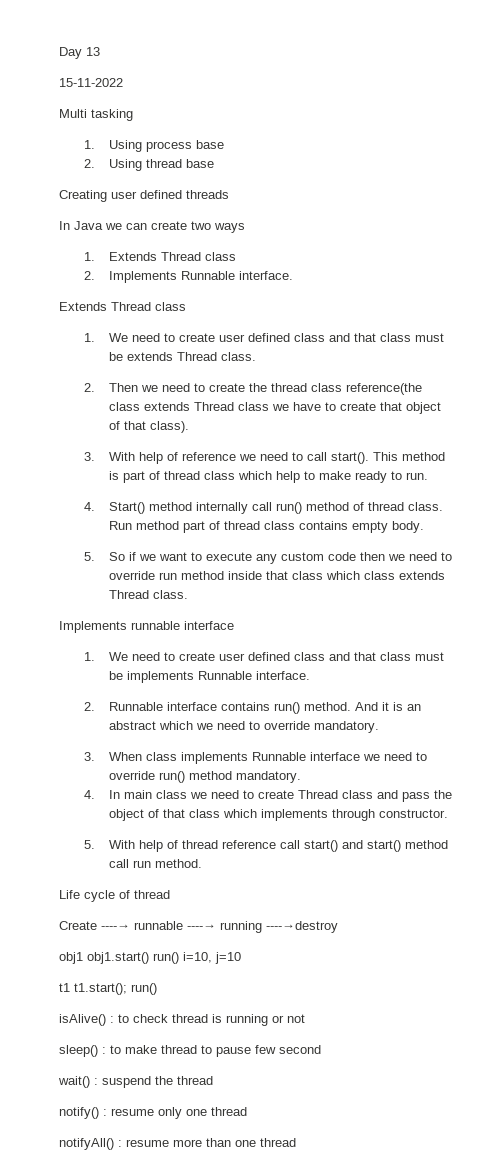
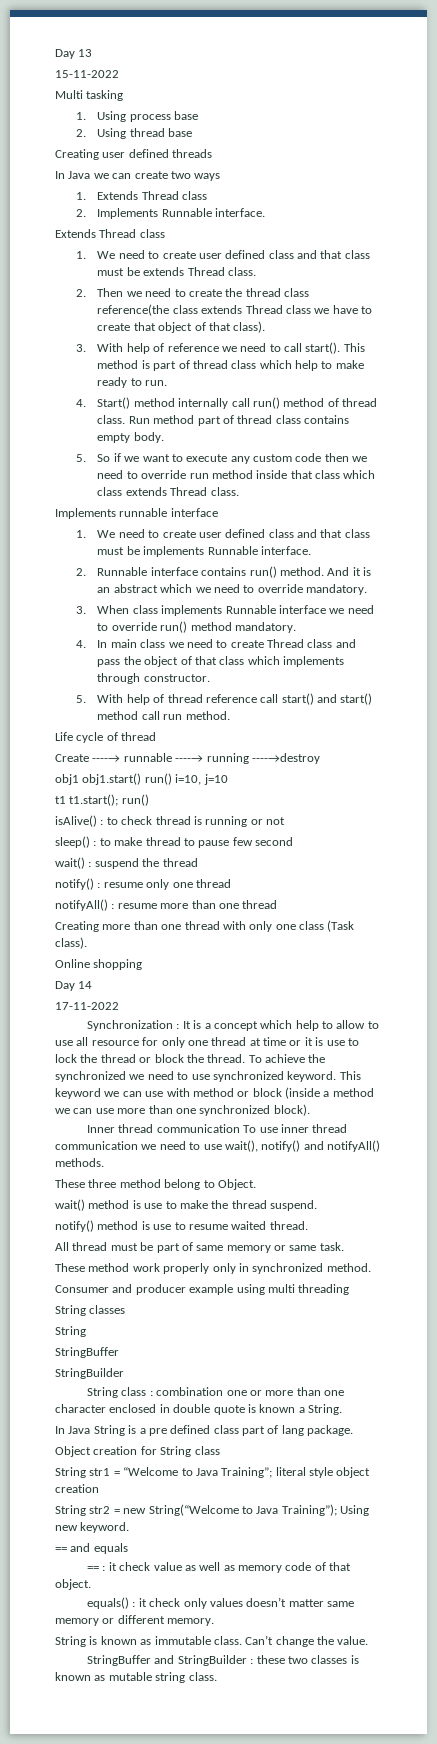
+ Creating more than one thread with only one class (Task class).
+ Online shopping
+ Day 14
+ 17-11-2022
+ Synchronization : It is a concept which help to allow to use all resource for only one thread at time or it is use to lock the thread or block the thread. To achieve the synchronized we need to use synchronized keyword. This keyword we can use with method or block (inside a method we can use more than one synchronized block).
+ Inner thread communication To use inner thread communication we need to use wait(), notify() and notifyAll() methods.
+ These three method belong to Object.
+ wait() method is use to make the thread suspend.
+ notify() method is use to resume waited thread.
+ All thread must be part of same memory or same task.
+ These method work properly only in synchronized method.
+ Consumer and producer example using multi threading
+ String classes
+ String
+ StringBuffer
+ StringBuilder
+ String class : combination one or more than one character enclosed in double quote is known a String.
+ In Java String is a pre defined class part of lang package.
+ Object creation for String class
+ String str1 = “Welcome to Java Training”; literal style object creation
+ String str2 = new String(“Welcome to Java Training”); Using new keyword.
+ == and equals
+ == : it check value as well as memory code of that object.
+ equals() : it check only values doesn’t matter same memory or different memory.
+ String is known as immutable class. Can’t change the value.
+ StringBuffer and StringBuilder : these two classes is known as mutable string class.

